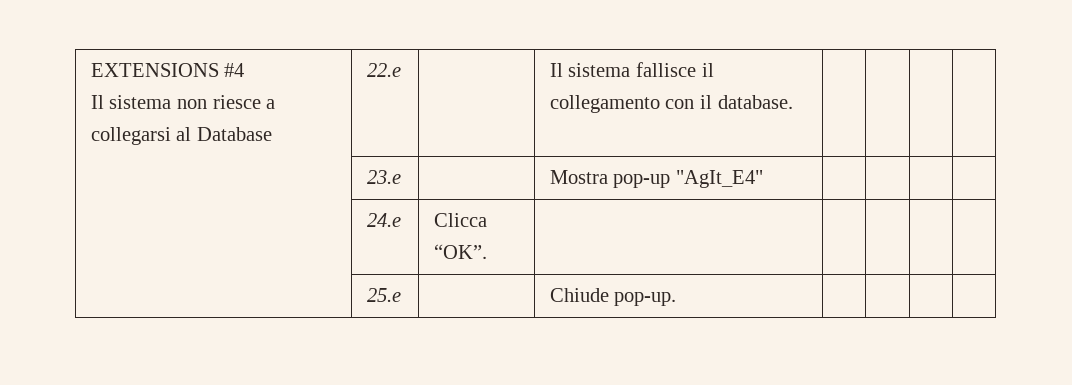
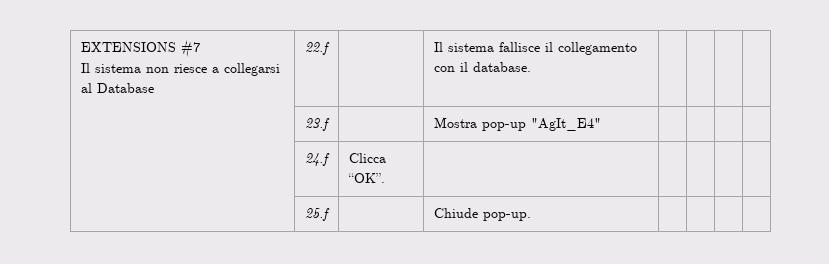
- EXTENSIONS #4
- Il sistema non riesce a collegarsi al Database | 22.e | | Il sistema fallisce il collegamento con il database. | | | |
+ EXTENSIONS #7
+ Il sistema non riesce a collegarsi al Database | 22.f | | Il sistema fallisce il collegamento con il database. | | | |
- | 23.e | | Mostra pop-up "AgIt_E4" | | | |
+ | 23.f | | Mostra pop-up "AgIt_E4" | | | |
- | 24.e | Clicca “OK”. | | | | |
+ | 24.f | Clicca “OK”. | | | | |
- | 25.e | | Chiude pop-up. | | | |
+ | 25.f | | Chiude pop-up. | | | |

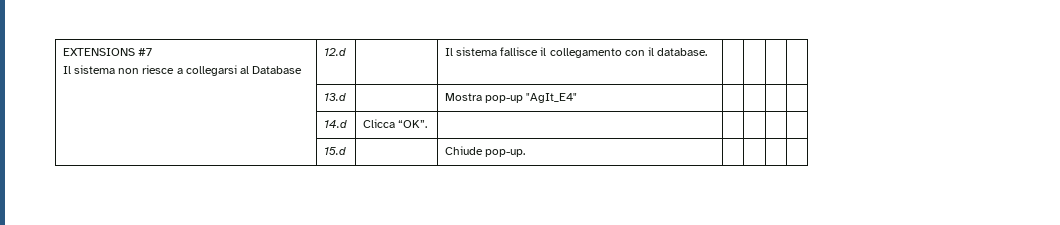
  EXTENSIONS #7
- Il sistema non riesce a collegarsi al Database | 22.f | | Il sistema fallisce il collegamento con il database. | | | |
+ Il sistema non riesce a collegarsi al Database | 12.d | | Il sistema fallisce il collegamento con il database. | | | |
- | 23.f | | Mostra pop-up "AgIt_E4" | | | |
+ | 13.d | | Mostra pop-up "AgIt_E4" | | | |
- | 24.f | Clicca “OK”. | | | | |
+ | 14.d | Clicca “OK”. | | | | |
- | 25.f | | Chiude pop-up. | | | |
+ | 15.d | | Chiude pop-up. | | | |

